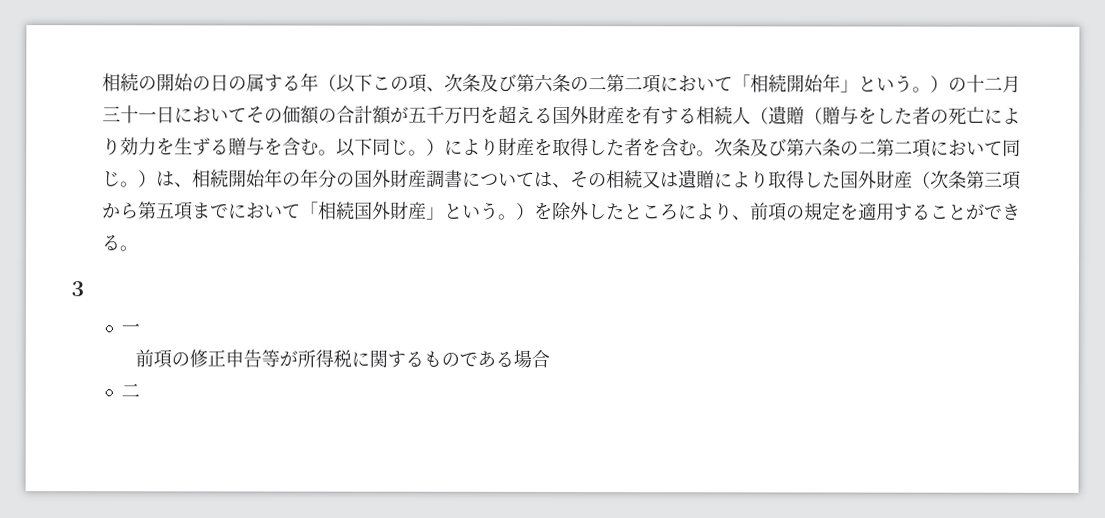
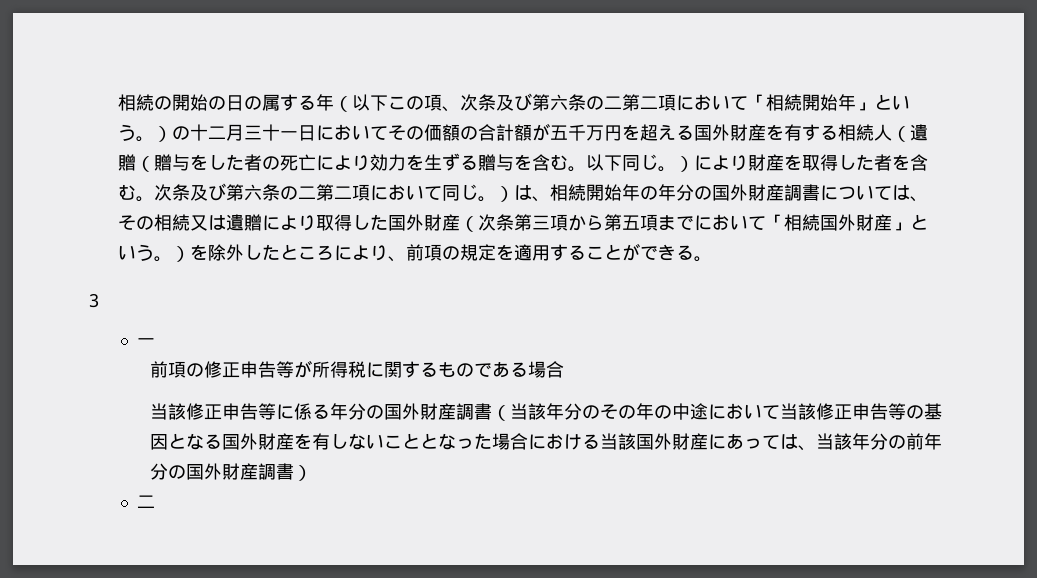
+ 当該修正申告等に係る年分の国外財産調書（当該年分のその年の中途において当該修正申告等の基因となる国外財産を有しないこととなった場合における当該国外財産にあっては、当該年分の前年分の国外財産調書）

